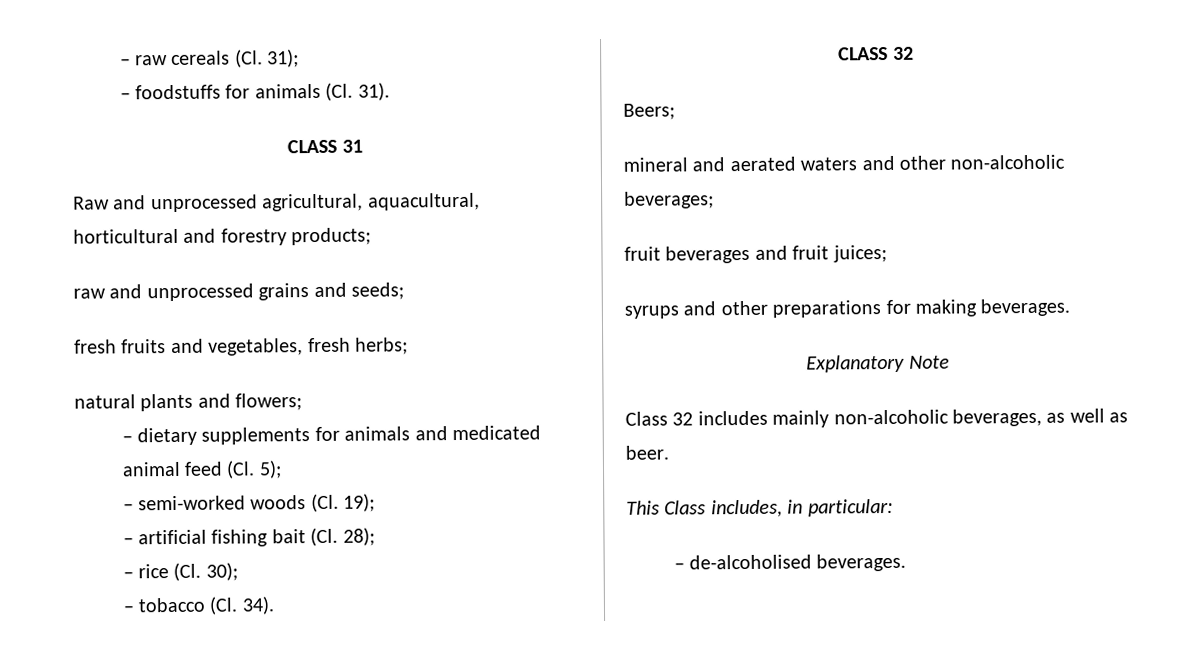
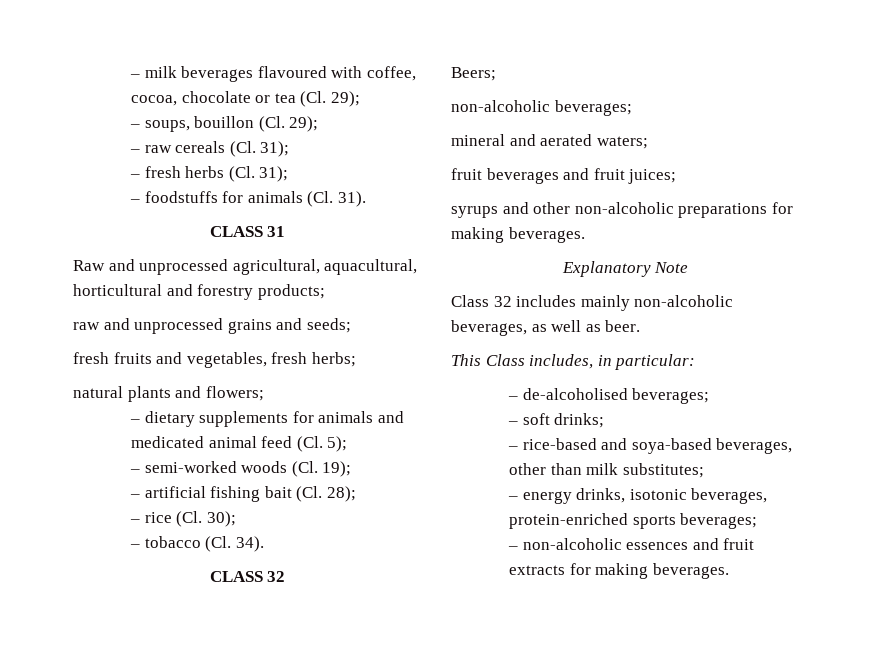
+ – milk beverages flavoured with coffee, cocoa, chocolate or tea (Cl. 29);
+ – soups, bouillon (Cl. 29);
+ – fresh herbs (Cl. 31);
+ non-alcoholic beverages;
- mineral and aerated waters and other non-alcoholic beverages;
+ mineral and aerated waters;
- syrups and other preparations for making beverages.
+ syrups and other non-alcoholic preparations for making beverages.
- – de-alcoholised beverages.
+ – de-alcoholised beverages;
+ – soft drinks;
+ – rice-based and soya-based beverages, other than milk substitutes;
+ – energy drinks, isotonic beverages, protein-enriched sports beverages;
+ – non-alcoholic essences and fruit extracts for making beverages.

